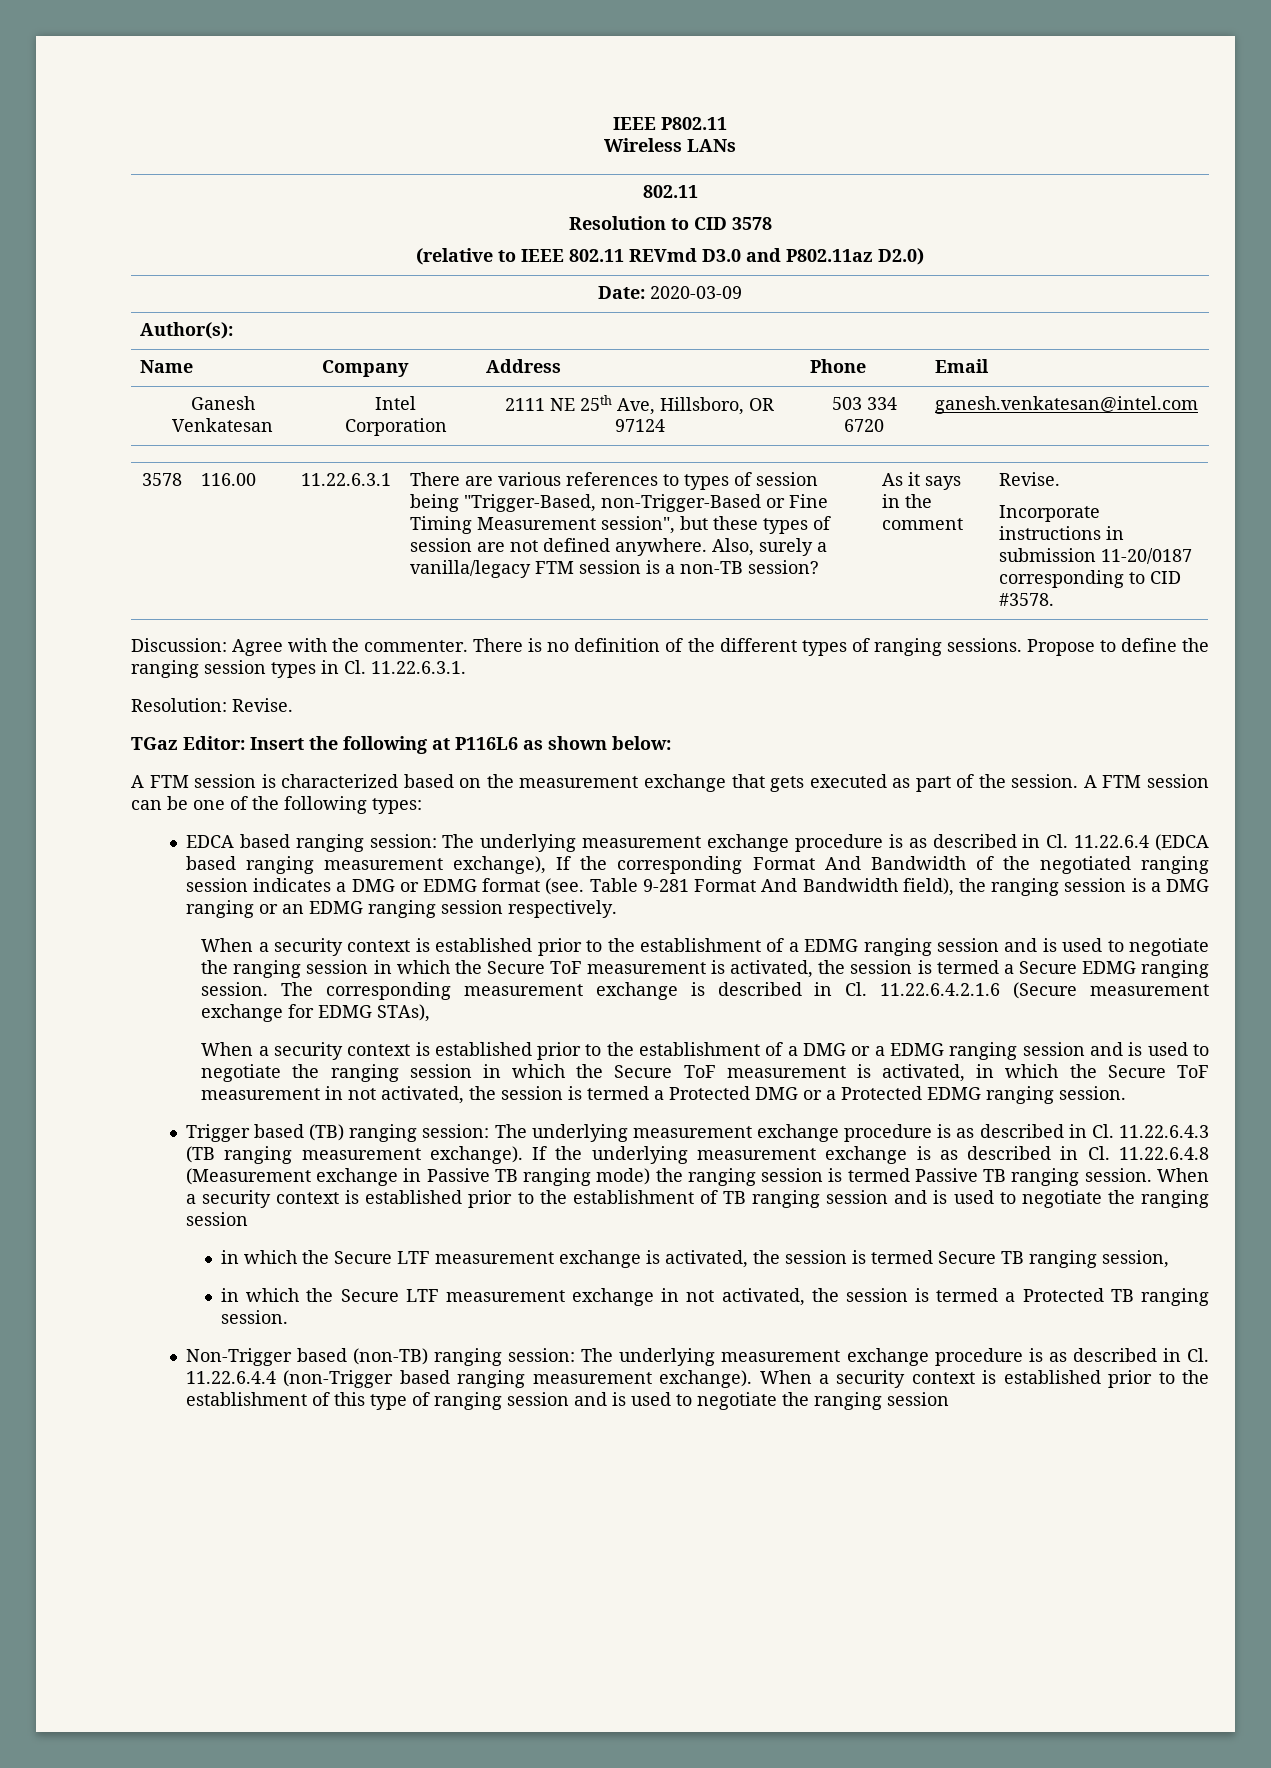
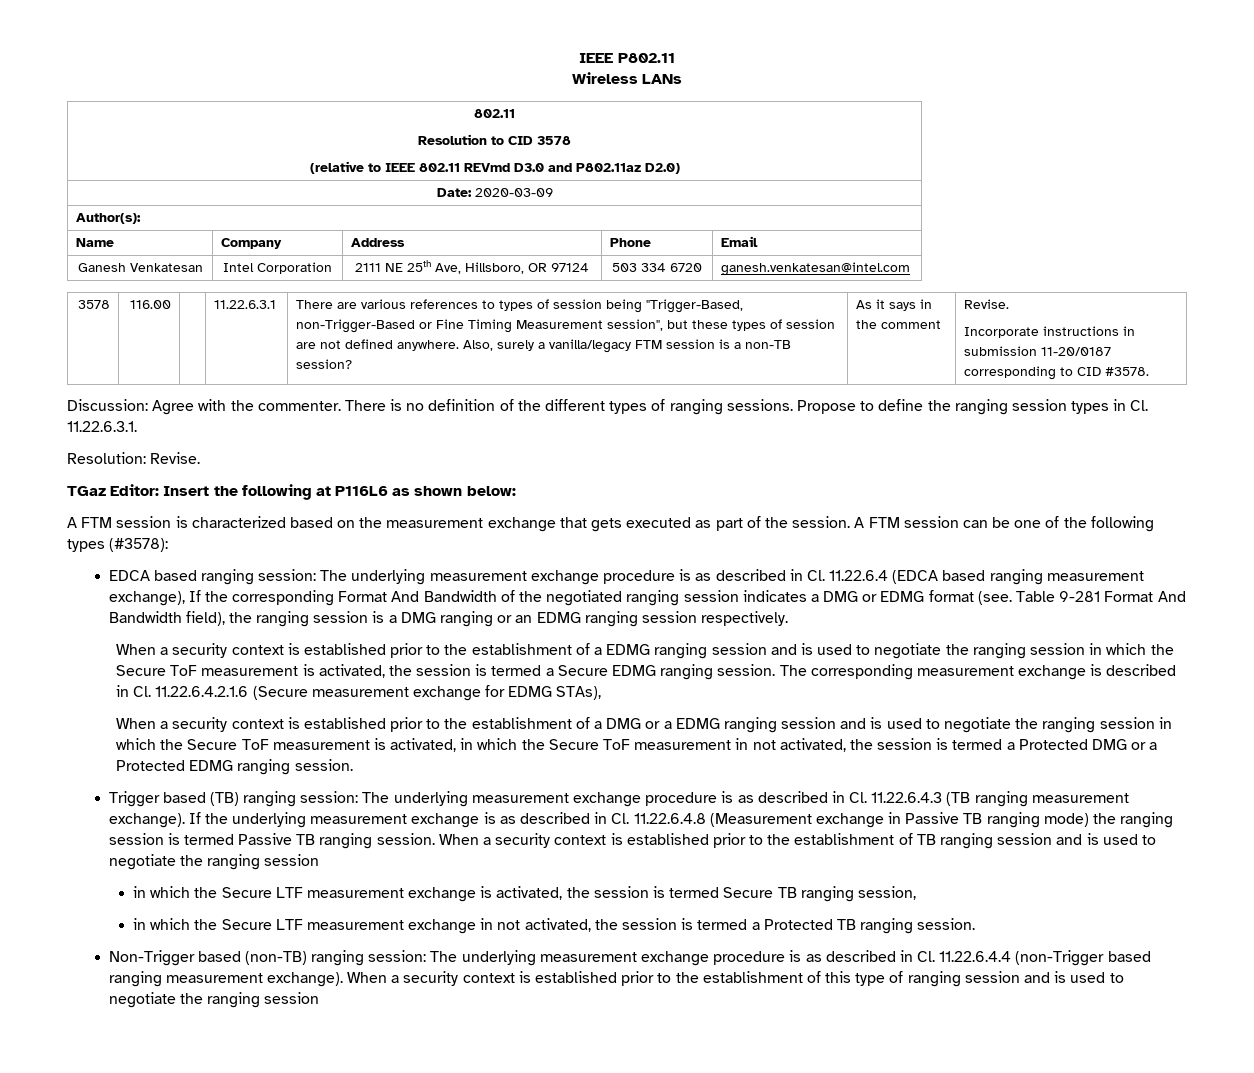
- A FTM session can be one of the following types:
+ A FTM session can be one of the following types (#3578):

